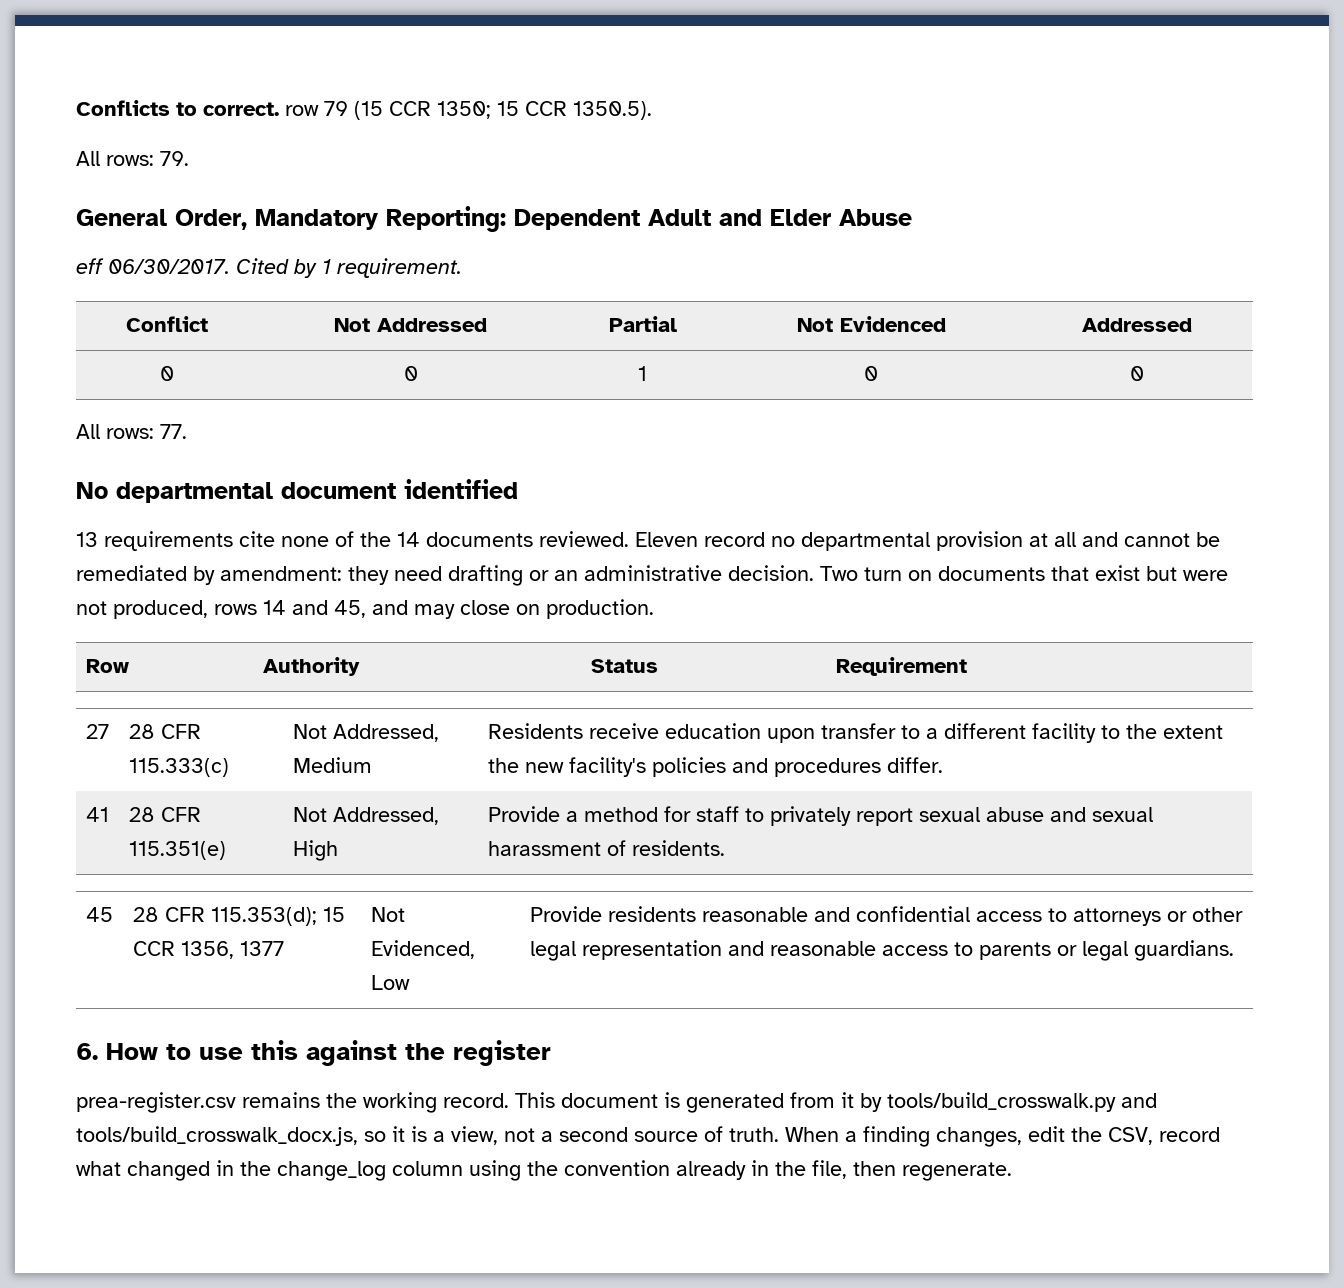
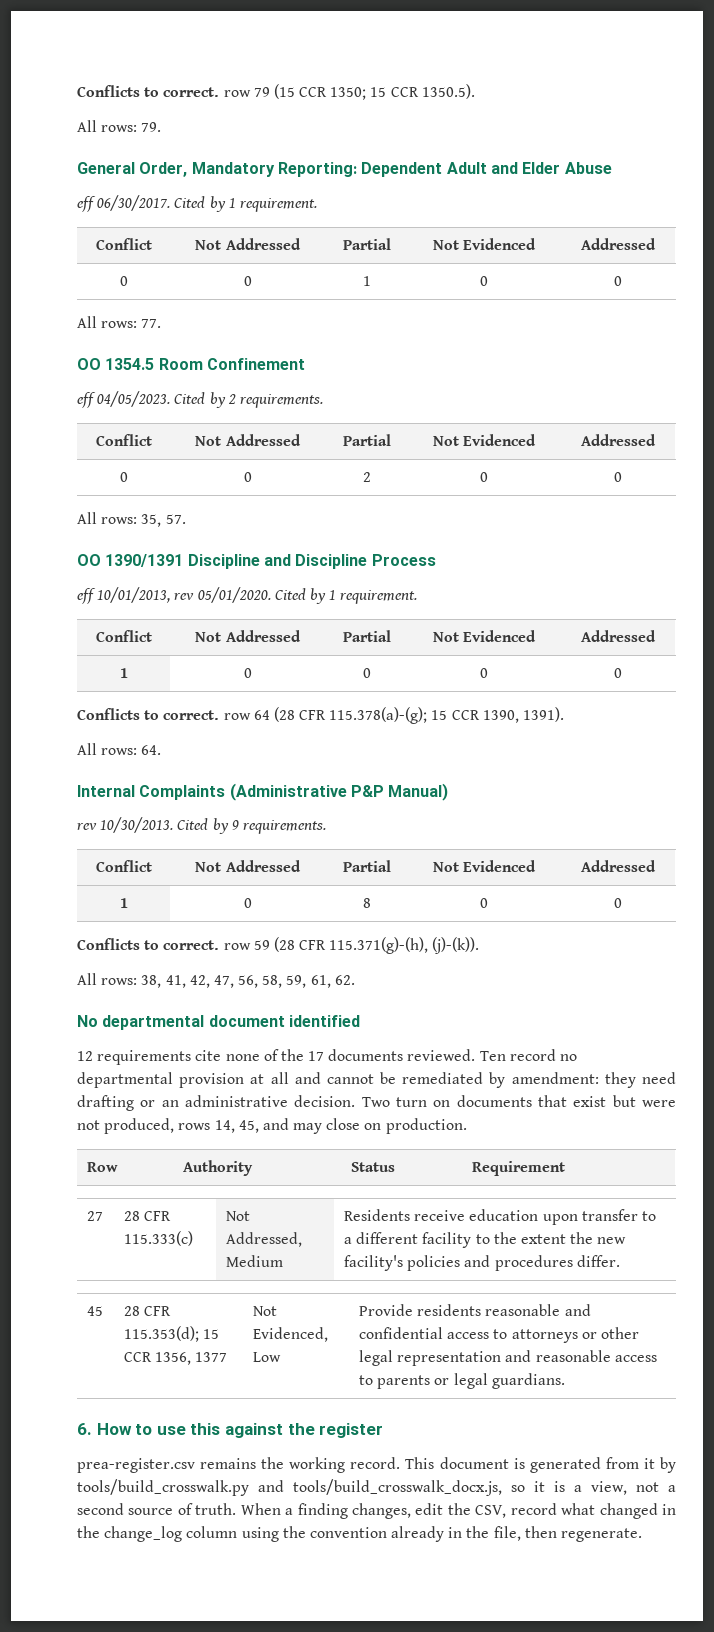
+ OO 1354.5 Room Confinement
+ eff 04/05/2023. Cited by 2 requirements.
+ Conflict | Not Addressed | Partial | Not Evidenced | Addressed
+ 0 | 0 | 2 | 0 | 0
+ All rows: 35, 57.
+ OO 1390/1391 Discipline and Discipline Process
+ eff 10/01/2013, rev 05/01/2020. Cited by 1 requirement.
+ Conflict | Not Addressed | Partial | Not Evidenced | Addressed
+ 1 | 0 | 0 | 0 | 0
+ Conflicts to correct. row 64 (28 CFR 115.378(a)-(g); 15 CCR 1390, 1391).
+ All rows: 64.
+ Internal Complaints (Administrative P&P Manual)
+ rev 10/30/2013. Cited by 9 requirements.
+ Conflict | Not Addressed | Partial | Not Evidenced | Addressed
+ 1 | 0 | 8 | 0 | 0
+ Conflicts to correct. row 59 (28 CFR 115.371(g)-(h), (j)-(k)).
+ All rows: 38, 41, 42, 47, 56, 58, 59, 61, 62.
- 13 requirements cite none of the 14 documents reviewed.
+ 12 requirements cite none of the 17 documents reviewed.
- Eleven record no departmental provision at all and cannot be remediated by amendment: they need drafting or an administrative decision.
+ Ten record no departmental provision at all and cannot be remediated by amendment: they need drafting or an administrative decision.
- Two turn on documents that exist but were not produced, rows 14 and 45, and may close on production.
+ Two turn on documents that exist but were not produced, rows 14, 45, and may close on production.
- 41 | 28 CFR 115.351(e) | Not Addressed, High | Provide a method for staff to privately report sexual abuse and sexual harassment of residents.

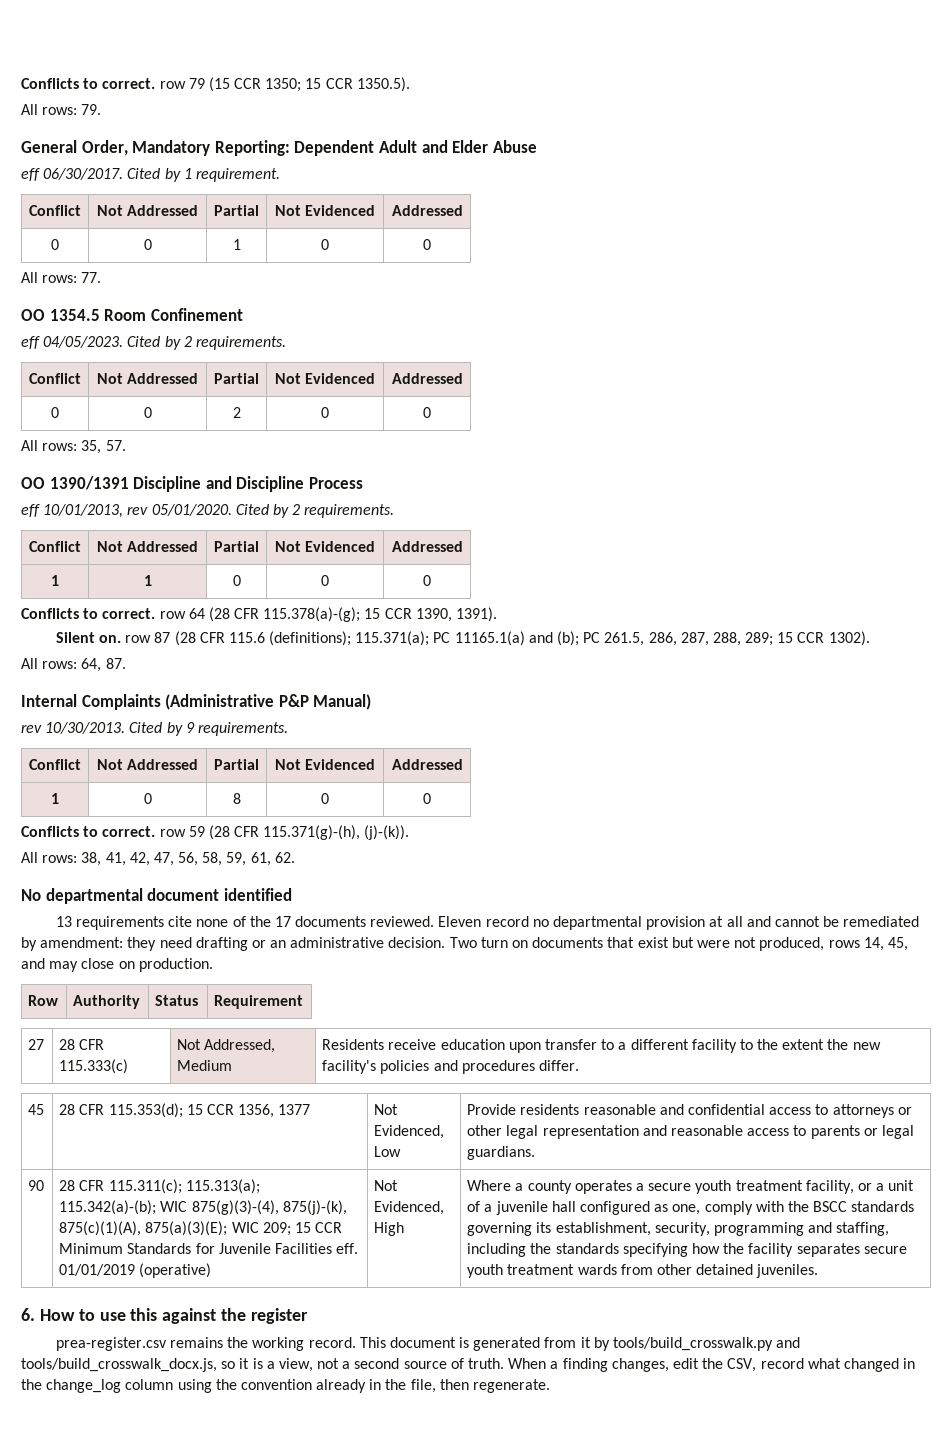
- eff 10/01/2013, rev 05/01/2020. Cited by 1 requirement.
+ eff 10/01/2013, rev 05/01/2020. Cited by 2 requirements.
  Conflict | Not Addressed | Partial | Not Evidenced | Addressed
- 1 | 0 | 0 | 0 | 0
+ 1 | 1 | 0 | 0 | 0
- All rows: 64.
+ Silent on. row 87 (28 CFR 115.6 (definitions); 115.371(a); PC 11165.1(a) and (b); PC 261.5, 286, 287, 288, 289; 15 CCR 1302).
+ All rows: 64, 87.
- 12 requirements cite none of the 17 documents reviewed.
+ 13 requirements cite none of the 17 documents reviewed.
- Ten record no departmental provision at all and cannot be remediated by amendment: they need drafting or an administrative decision.
+ Eleven record no departmental provision at all and cannot be remediated by amendment: they need drafting or an administrative decision.
+ 90 | 28 CFR 115.311(c); 115.313(a); 115.342(a)-(b); WIC 875(g)(3)-(4), 875(j)-(k), 875(c)(1)(A), 875(a)(3)(E); WIC 209; 15 CCR Minimum Standards for Juvenile Facilities eff. 01/01/2019 (operative) | Not Evidenced, High | Where a county operates a secure youth treatment facility, or a unit of a juvenile hall configured as one, comply with the BSCC standards governing its establishment, security, programming and staffing, including the standards specifying how the facility separates secure youth treatment wards from other detained juveniles.

